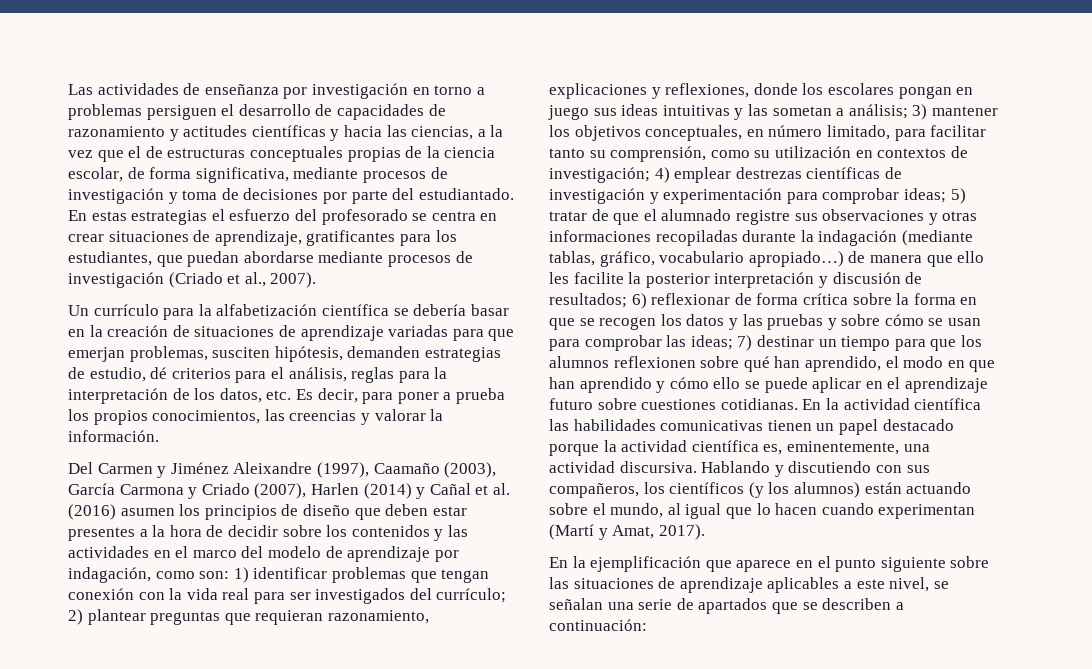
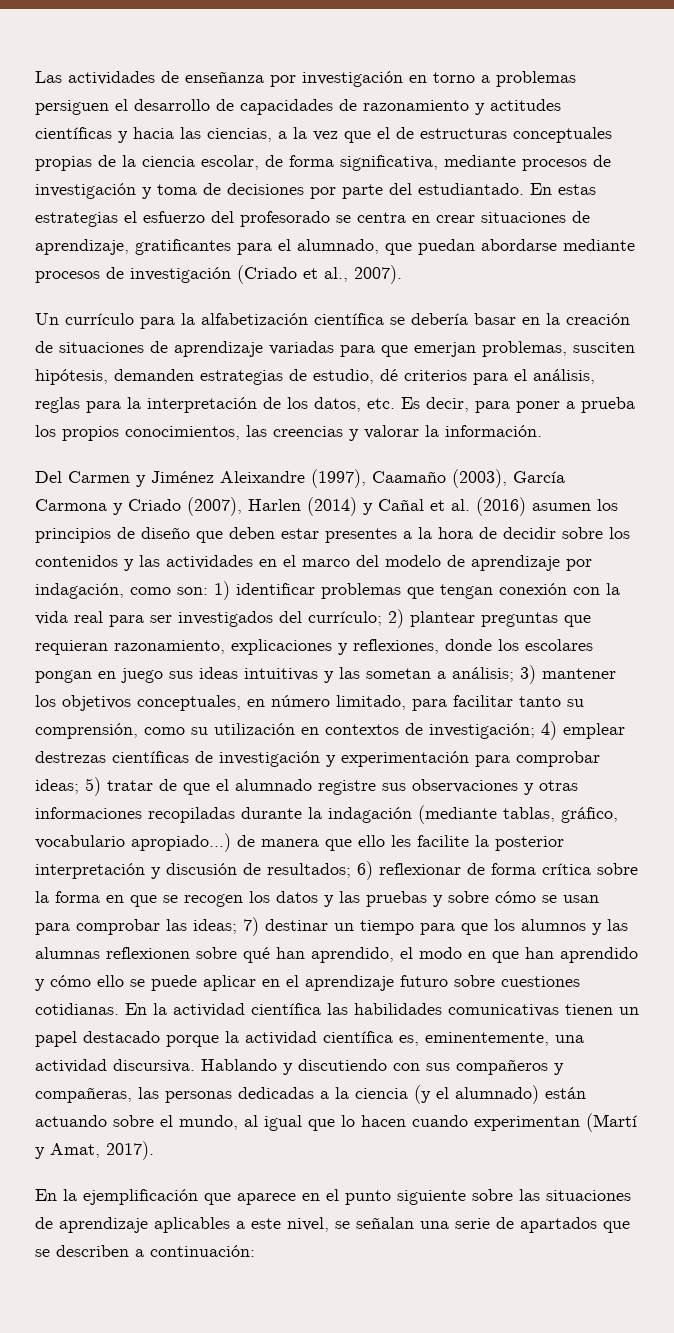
- En estas estrategias el esfuerzo del profesorado se centra en crear situaciones de aprendizaje, gratificantes para los estudiantes, que puedan abordarse mediante procesos de investigación (Criado et al., 2007).
+ En estas estrategias el esfuerzo del profesorado se centra en crear situaciones de aprendizaje, gratificantes para el alumnado, que puedan abordarse mediante procesos de investigación (Criado et al., 2007).
- 7) destinar un tiempo para que los alumnos reflexionen sobre qué han aprendido, el modo en que han aprendido y cómo ello se puede aplicar en el aprendizaje futuro sobre cuestiones cotidianas.
+ 7) destinar un tiempo para que los alumnos y las alumnas reflexionen sobre qué han aprendido, el modo en que han aprendido y cómo ello se puede aplicar en el aprendizaje futuro sobre cuestiones cotidianas.
- Hablando y discutiendo con sus compañeros, los científicos (y los alumnos) están actuando sobre el mundo, al igual que lo hacen cuando experimentan (Martí y Amat, 2017).
+ Hablando y discutiendo con sus compañeros y compañeras, las personas dedicadas a la ciencia (y el alumnado) están actuando sobre el mundo, al igual que lo hacen cuando experimentan (Martí y Amat, 2017).

